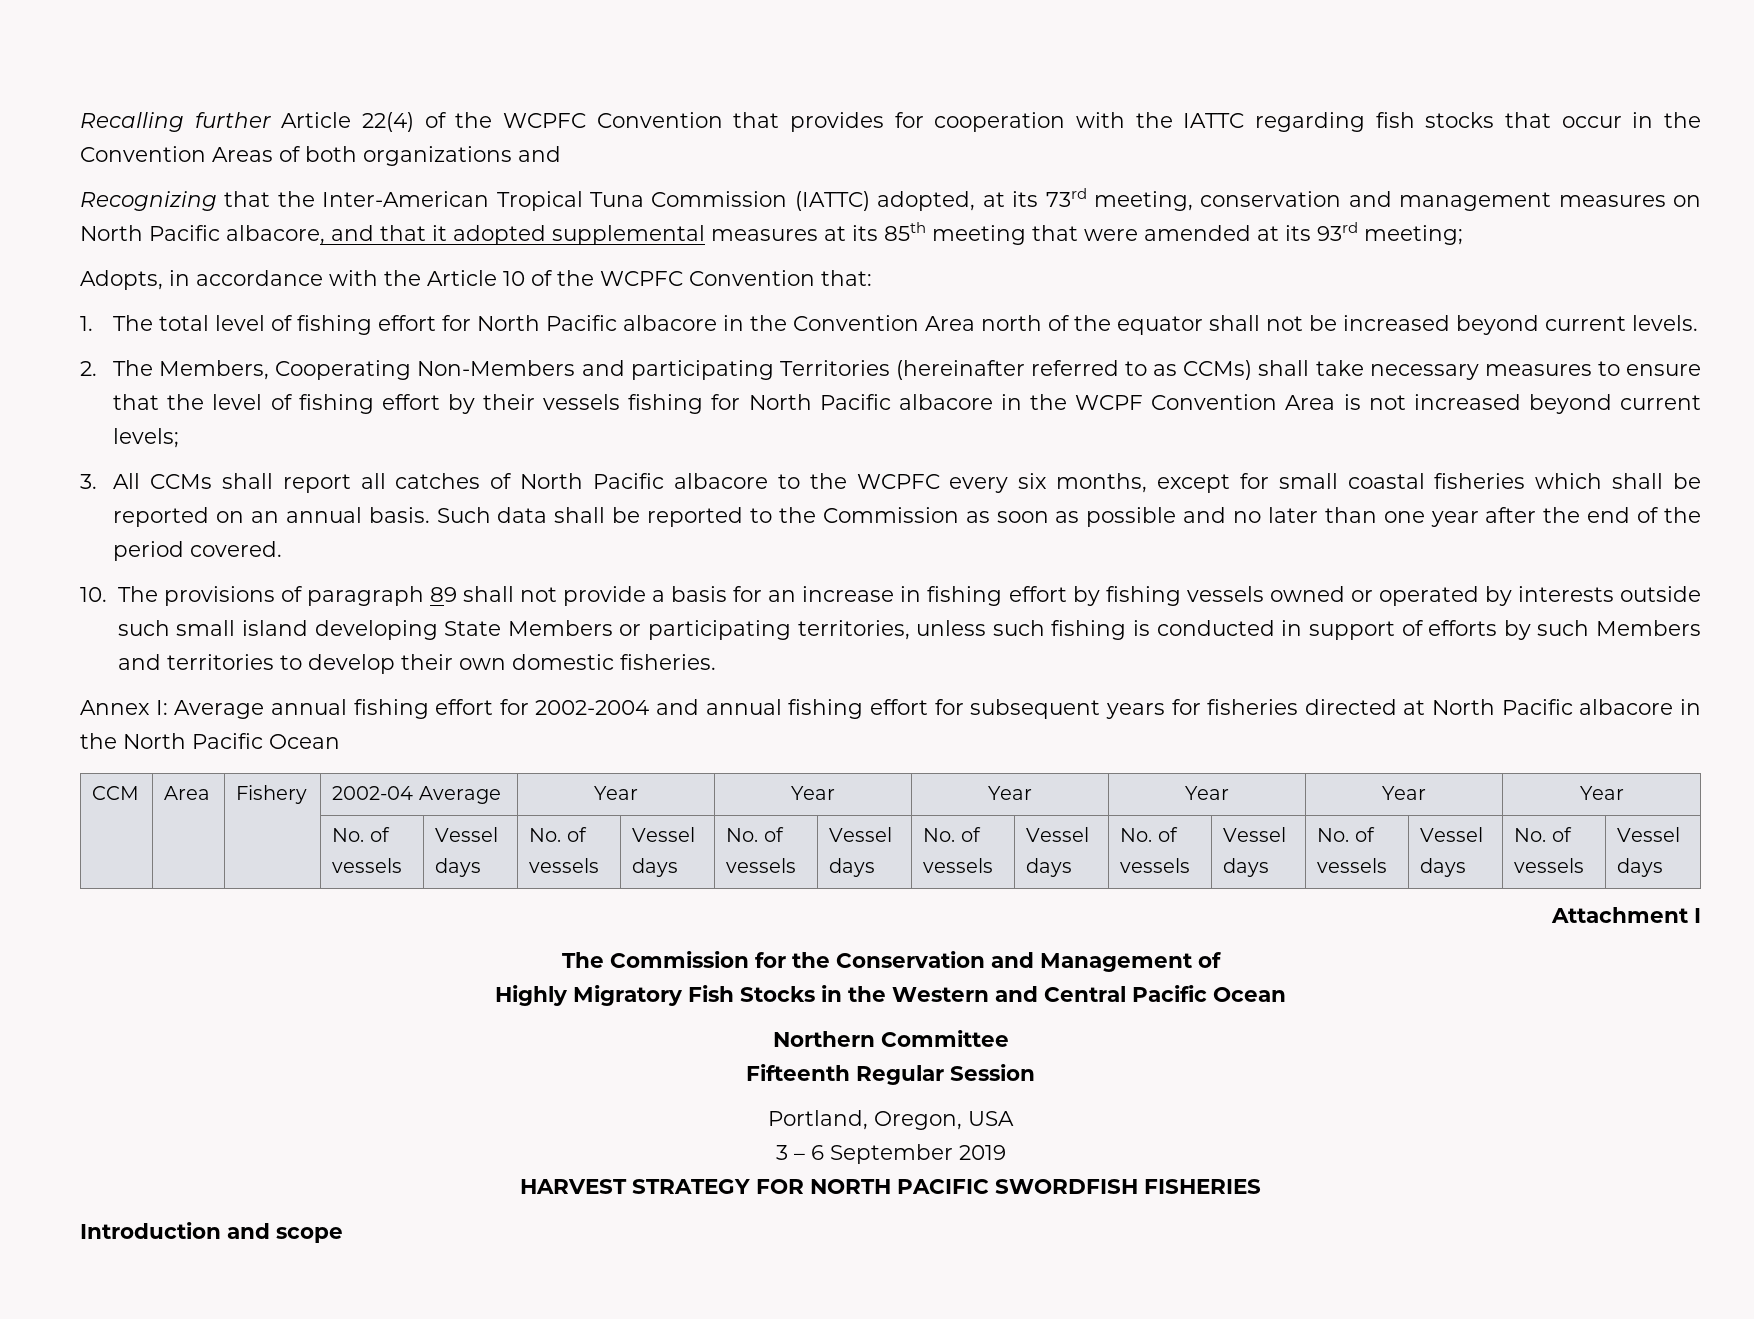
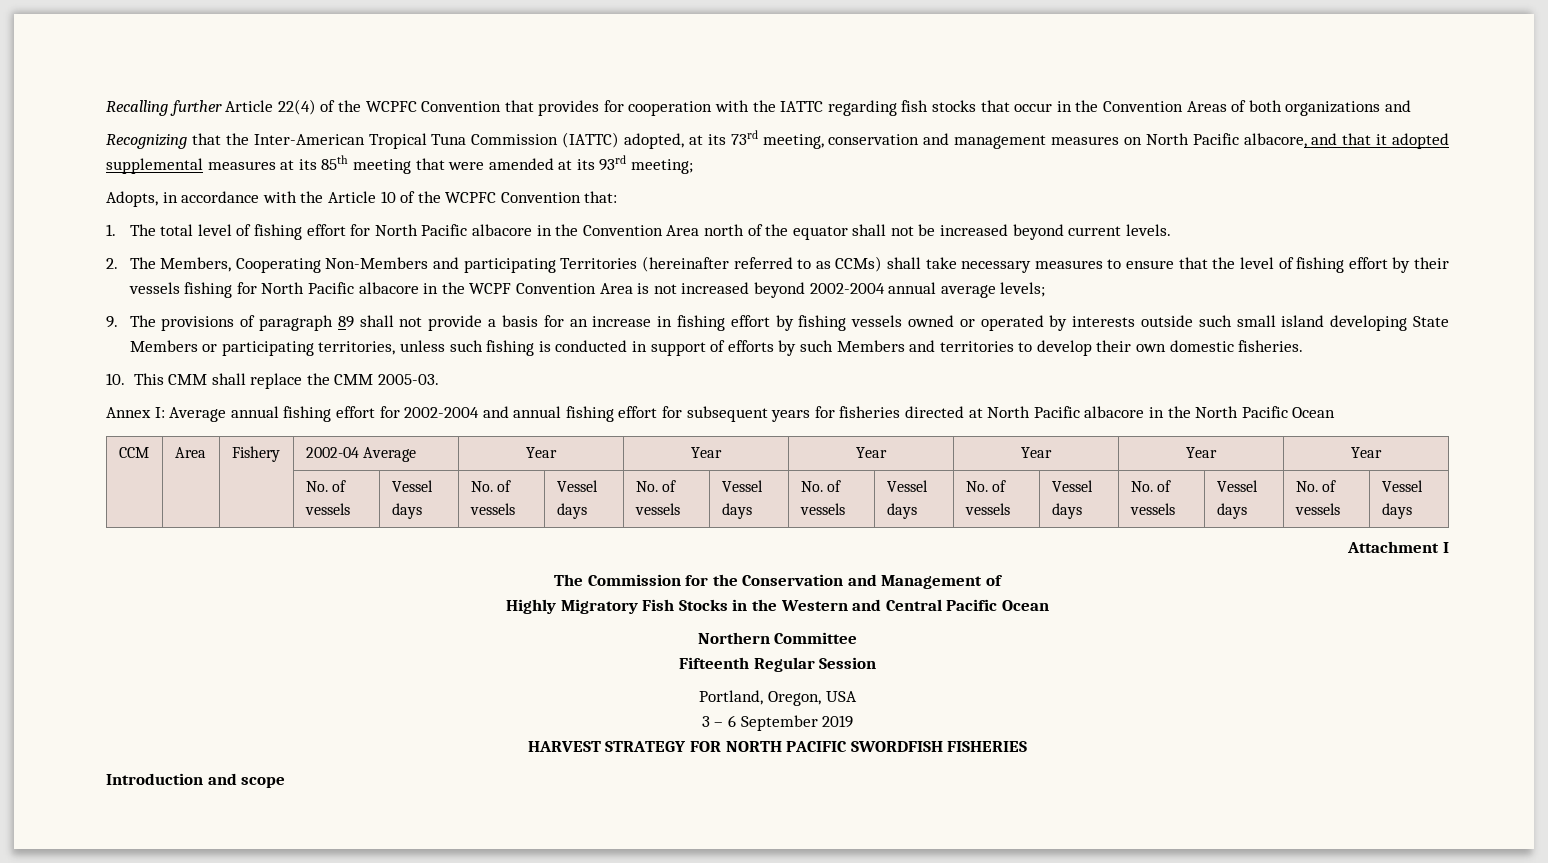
- 2. The Members, Cooperating Non-Members and participating Territories (hereinafter referred to as CCMs) shall take necessary measures to ensure that the level of fishing effort by their vessels fishing for North Pacific albacore in the WCPF Convention Area is not increased beyond current levels;
- 3. All CCMs shall report all catches of North Pacific albacore to the WCPFC every six months, except for small coastal fisheries which shall be reported on an annual basis. Such data shall be reported to the Commission as soon as possible and no later than one year after the end of the period covered.
- 10. The provisions of paragraph 89 shall not provide a basis for an increase in fishing effort by fishing vessels owned or operated by interests outside such small island developing State Members or participating territories, unless such fishing is conducted in support of efforts by such Members and territories to develop their own domestic fisheries.
+ 2. The Members, Cooperating Non-Members and participating Territories (hereinafter referred to as CCMs) shall take necessary measures to ensure that the level of fishing effort by their vessels fishing for North Pacific albacore in the WCPF Convention Area is not increased beyond 2002-2004 annual average levels;
+ 9. The provisions of paragraph 89 shall not provide a basis for an increase in fishing effort by fishing vessels owned or operated by interests outside such small island developing State Members or participating territories, unless such fishing is conducted in support of efforts by such Members and territories to develop their own domestic fisheries.
+ 10. This CMM shall replace the CMM 2005-03.

